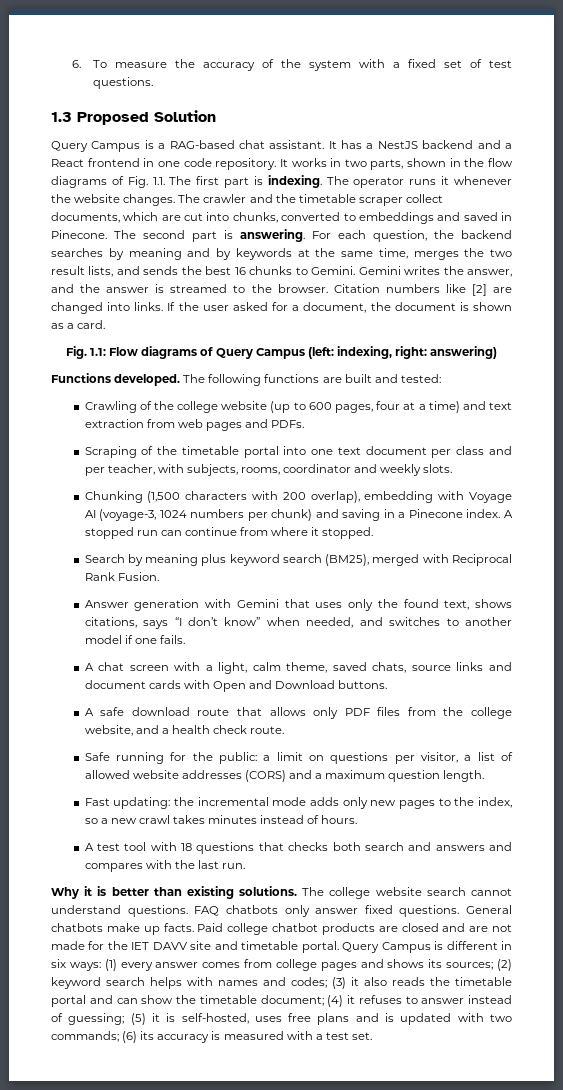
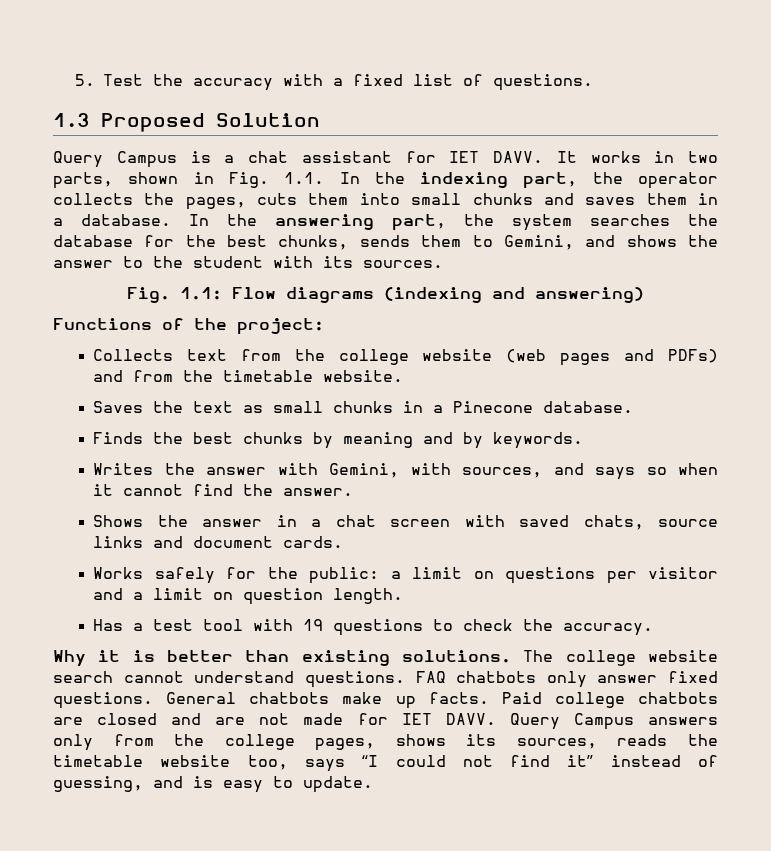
- 6. To measure the accuracy of the system with a fixed set of test questions.
+ 5. Test the accuracy with a fixed list of questions.
- Query Campus is a RAG-based chat assistant. It has a NestJS backend and a React frontend in one code repository.
+ Query Campus is a chat assistant for IET DAVV.
- It works in two parts, shown in the flow diagrams of Fig. 1.1. The first part is indexing. The operator runs it whenever the website changes. The crawler and the timetable scraper collect documents, which are cut into chunks, converted to embeddings and saved in Pinecone. The second part is answering. For each question, the backend searches by meaning and by keywords at the same time, merges the two result lists, and sends the best 16 chunks to Gemini. Gemini writes the answer, and the answer is streamed to the browser. Citation numbers like [2] are changed into links. If the user asked for a document, the document is shown as a card.
- Fig. 1.1: Flow diagrams of Query Campus (left: indexing, right: answering)
- Functions developed. The following functions are built and tested:
- Crawling of the college website (up to 600 pages, four at a time) and text extraction from web pages and PDFs.
- Scraping of the timetable portal into one text document per class and per teacher, with subjects, rooms, coordinator and weekly slots.
- Chunking (1,500 characters with 200 overlap), embedding with Voyage AI (voyage-3, 1024 numbers per chunk) and saving in a Pinecone index. A stopped run can continue from where it stopped.
- Search by meaning plus keyword search (BM25), merged with Reciprocal Rank Fusion.
- Answer generation with Gemini that uses only the found text, shows citations, says “I don’t know” when needed, and switches to another model if one fails.
- A chat screen with a light, calm theme, saved chats, source links and document cards with Open and Download buttons.
- A safe download route that allows only PDF files from the college website, and a health check route.
- Safe running for the public: a limit on questions per visitor, a list of allowed website addresses (CORS) and a maximum question length.
- Fast updating: the incremental mode adds only new pages to the index, so a new crawl takes minutes instead of hours.
- A test tool with 18 questions that checks both search and answers and compares with the last run.
+ It works in two parts, shown in Fig. 1.1. In the indexing part, the operator collects the pages, cuts them into small chunks and saves them in a database. In the answering part, the system searches the database for the best chunks, sends them to Gemini, and shows the answer to the student with its sources.
+ Fig. 1.1: Flow diagrams (indexing and answering)
+ Functions of the project:
+ Collects text from the college website (web pages and PDFs) and from the timetable website.
+ Saves the text as small chunks in a Pinecone database.
+ Finds the best chunks by meaning and by keywords.
+ Writes the answer with Gemini, with sources, and says so when it cannot find the answer.
+ Shows the answer in a chat screen with saved chats, source links and document cards.
+ Works safely for the public: a limit on questions per visitor and a limit on question length.
+ Has a test tool with 19 questions to check the accuracy.
- Paid college chatbot products are closed and are not made for the IET DAVV site and timetable portal. Query Campus is different in six ways: (1) every answer comes from college pages and shows its sources; (2) keyword search helps with names and codes; (3) it also reads the timetable portal and can show the timetable document; (4) it refuses to answer instead of guessing; (5) it is self-hosted, uses free plans and is updated with two commands; (6) its accuracy is measured with a test set.
+ Paid college chatbots are closed and are not made for IET DAVV. Query Campus answers only from the college pages, shows its sources, reads the timetable website too, says “I could not find it” instead of guessing, and is easy to update.

